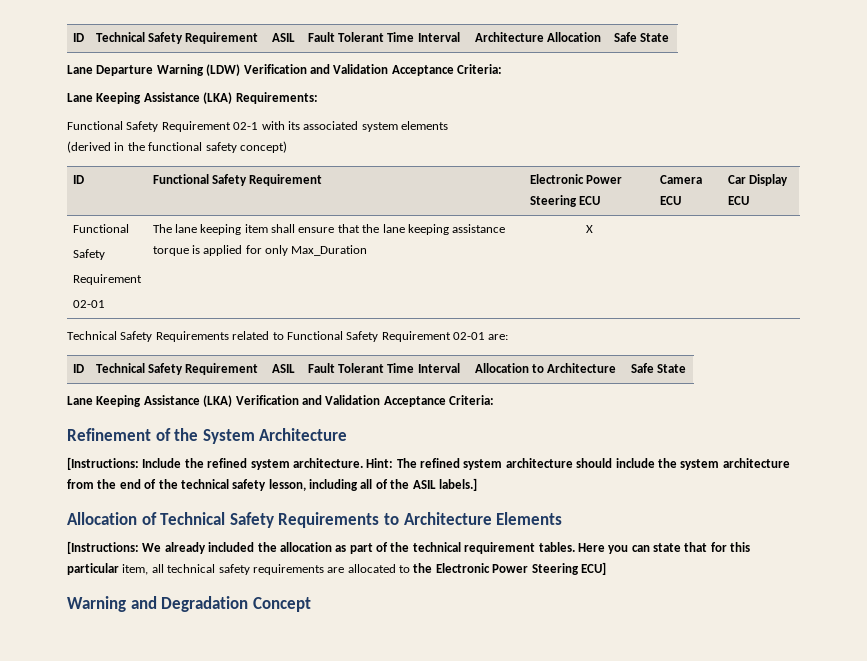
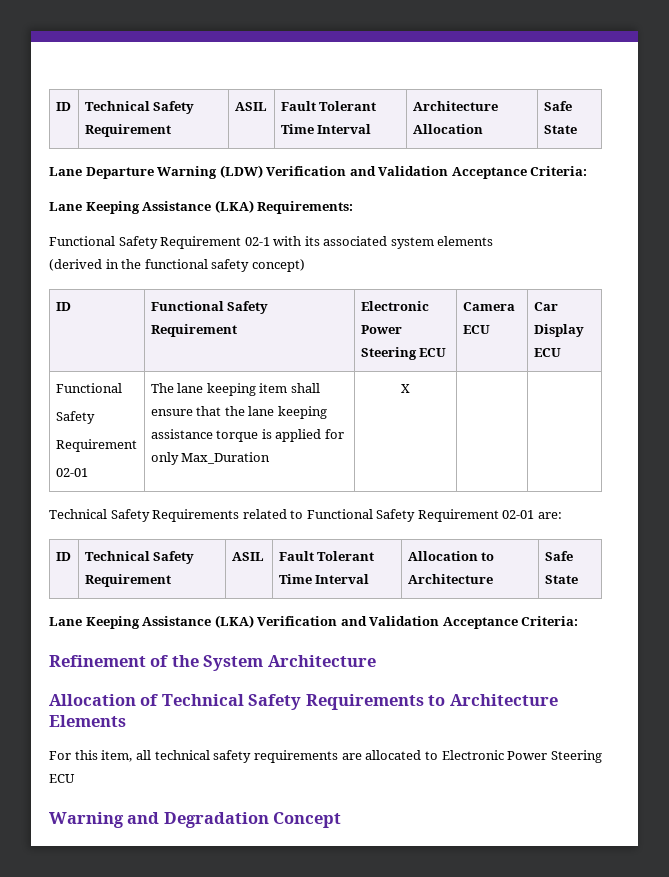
- [Instructions: Include the refined system architecture. Hint: The refined system architecture should include the system architecture from the end of the technical safety lesson, including all of the ASIL labels.]
- [Instructions: We already included the allocation as part of the technical requirement tables. Here you can state that for this particular item, all technical safety requirements are allocated to the Electronic Power Steering ECU]
+ For this item, all technical safety requirements are allocated to Electronic Power Steering ECU

